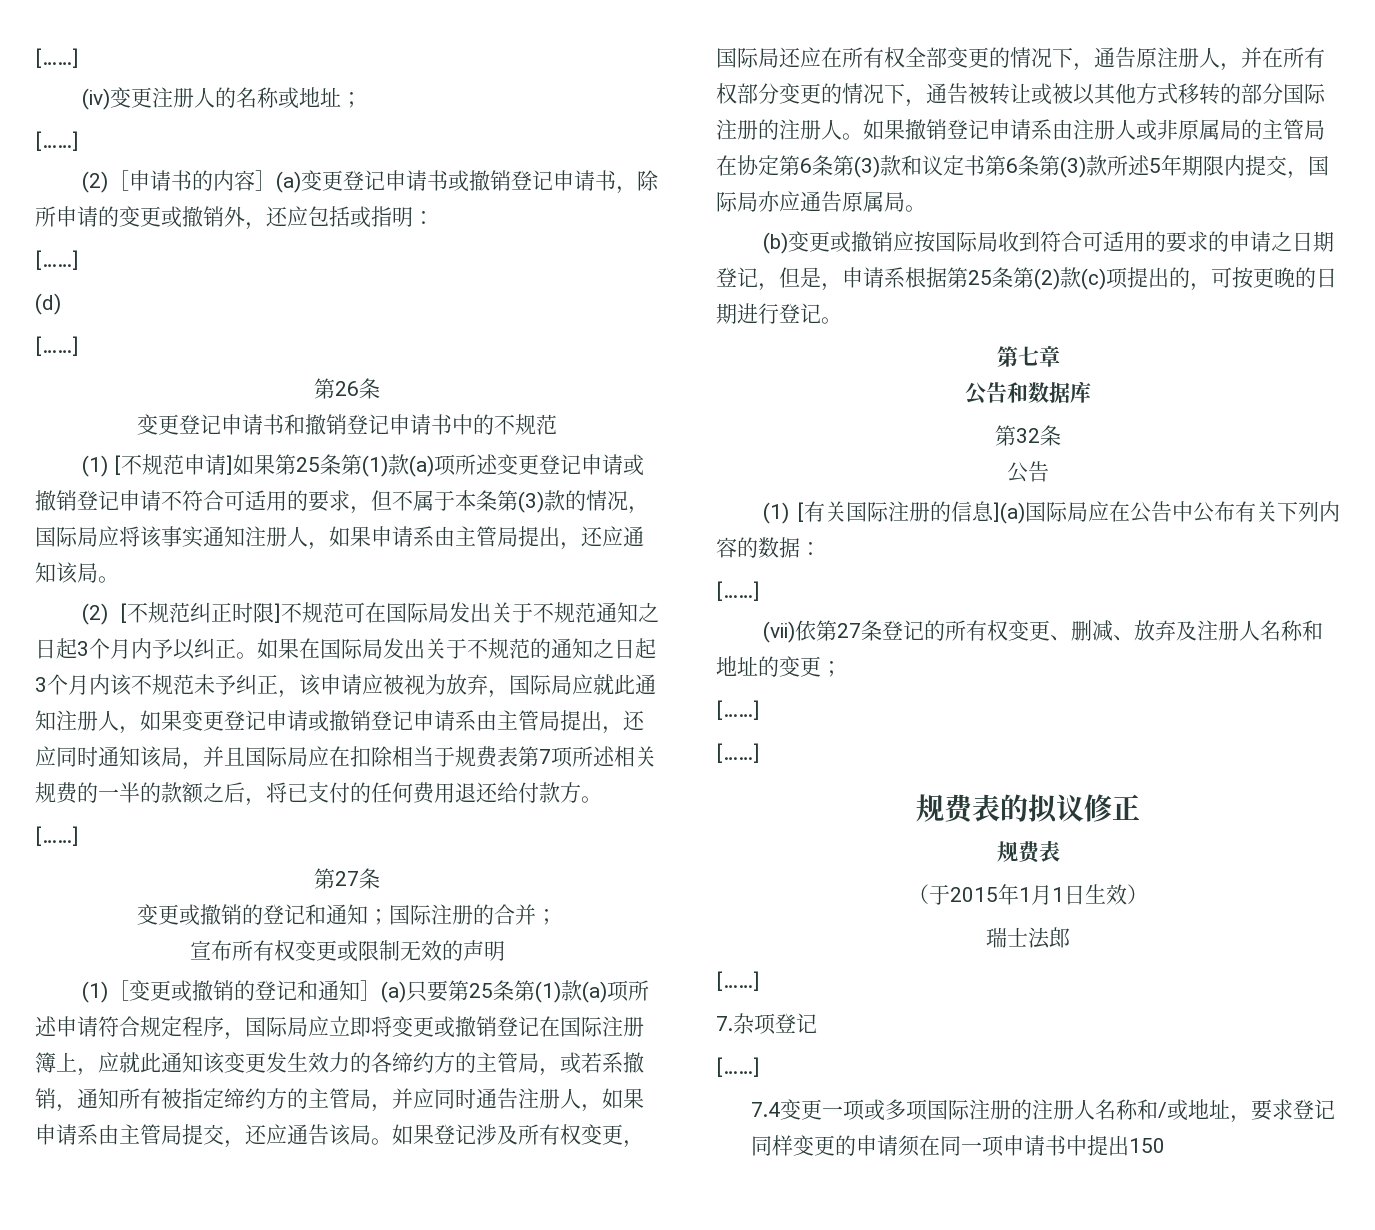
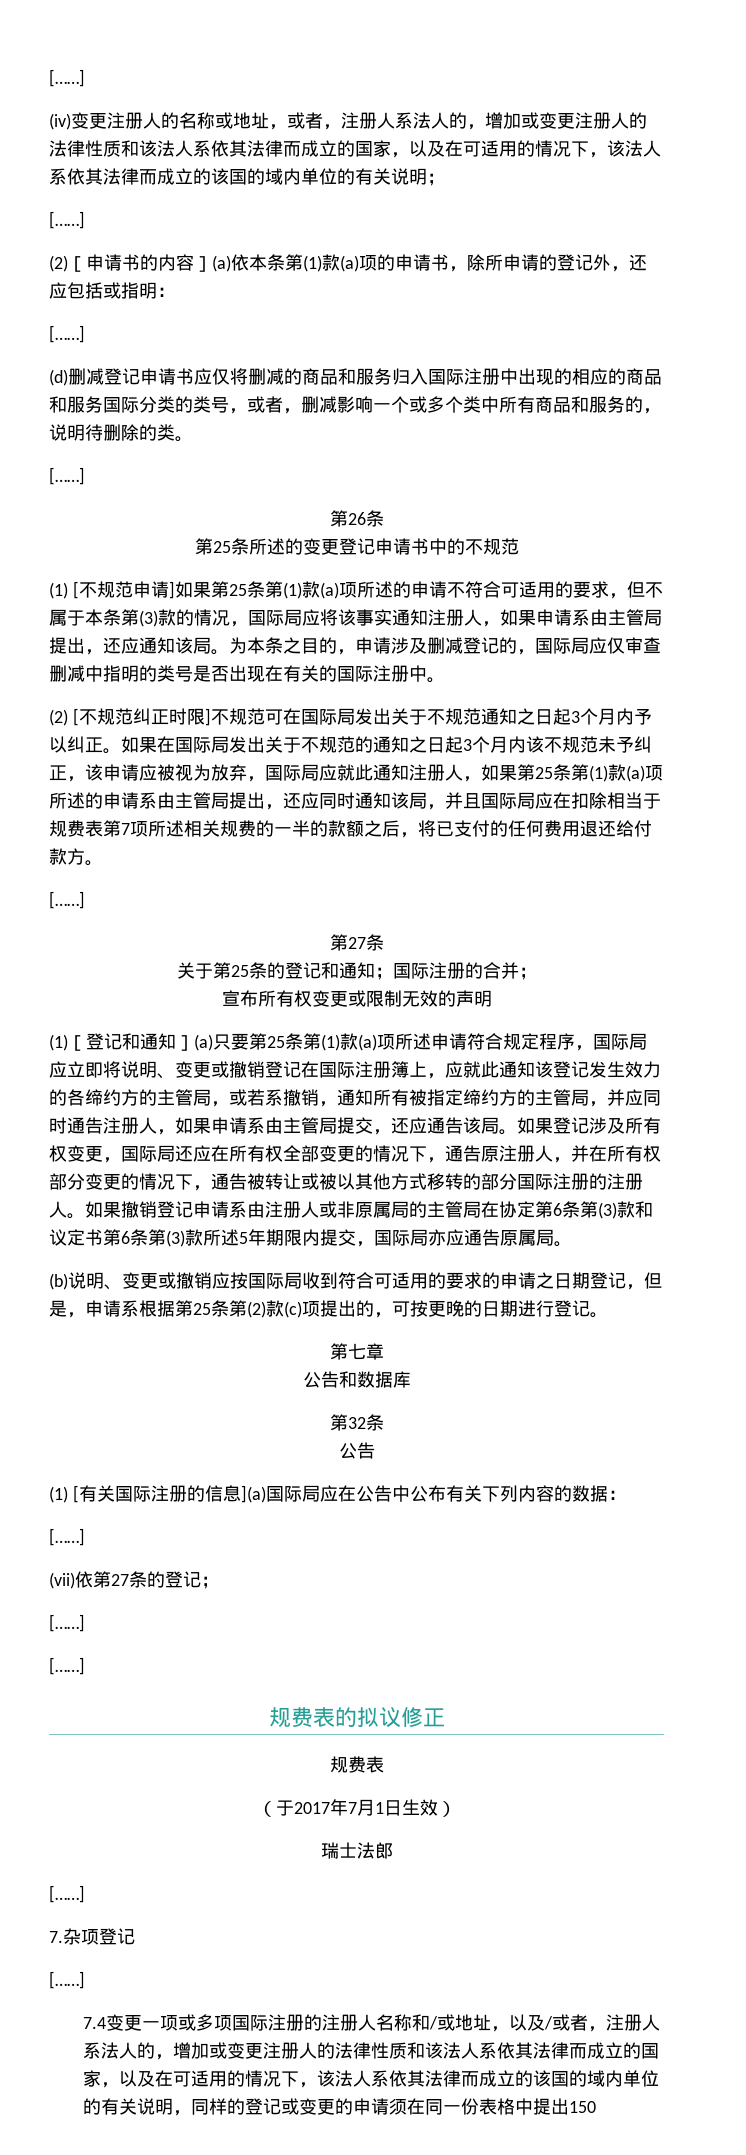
- (iv)变更注册人的名称或地址；
+ (iv)变更注册人的名称或地址，或者，注册人系法人的，增加或变更注册人的法律性质和该法人系依其法律而成立的国家，以及在可适用的情况下，该法人系依其法律而成立的该国的域内单位的有关说明；
- (2)［申请书的内容］(a)变更登记申请书或撤销登记申请书，除所申请的变更或撤销外，还应包括或指明：
+ (2)［申请书的内容］(a)依本条第(1)款(a)项的申请书，除所申请的登记外，还应包括或指明：
- (d)
+ (d)删减登记申请书应仅将删减的商品和服务归入国际注册中出现的相应的商品和服务国际分类的类号，或者，删减影响一个或多个类中所有商品和服务的，说明待删除的类。
  [……]
  第26条
- 变更登记申请书和撤销登记申请书中的不规范
+ 第25条所述的变更登记申请书中的不规范
- (1) [不规范申请]如果第25条第(1)款(a)项所述变更登记申请或撤销登记申请不符合可适用的要求，但不属于本条第(3)款的情况，国际局应将该事实通知注册人，如果申请系由主管局提出，还应通知该局。
+ (1) [不规范申请]如果第25条第(1)款(a)项所述的申请不符合可适用的要求，但不属于本条第(3)款的情况，国际局应将该事实通知注册人，如果申请系由主管局提出，还应通知该局。为本条之目的，申请涉及删减登记的，国际局应仅审查删减中指明的类号是否出现在有关的国际注册中。
- 如果在国际局发出关于不规范的通知之日起3个月内该不规范未予纠正，该申请应被视为放弃，国际局应就此通知注册人，如果变更登记申请或撤销登记申请系由主管局提出，还应同时通知该局，并且国际局应在扣除相当于规费表第7项所述相关规费的一半的款额之后，将已支付的任何费用退还给付款方。
+ 如果在国际局发出关于不规范的通知之日起3个月内该不规范未予纠正，该申请应被视为放弃，国际局应就此通知注册人，如果第25条第(1)款(a)项所述的申请系由主管局提出，还应同时通知该局，并且国际局应在扣除相当于规费表第7项所述相关规费的一半的款额之后，将已支付的任何费用退还给付款方。
- 变更或撤销的登记和通知；国际注册的合并；
+ 关于第25条的登记和通知；国际注册的合并；
- (1)［变更或撤销的登记和通知］(a)只要第25条第(1)款(a)项所述申请符合规定程序，国际局应立即将变更或撤销登记在国际注册簿上，应就此通知该变更发生效力的各缔约方的主管局，或若系撤销，通知所有被指定缔约方的主管局，并应同时通告注册人，如果申请系由主管局提交，还应通告该局。
+ (1)［登记和通知］(a)只要第25条第(1)款(a)项所述申请符合规定程序，国际局应立即将说明、变更或撤销登记在国际注册簿上，应就此通知该登记发生效力的各缔约方的主管局，或若系撤销，通知所有被指定缔约方的主管局，并应同时通告注册人，如果申请系由主管局提交，还应通告该局。
- (b)变更或撤销应按国际局收到符合可适用的要求的申请之日期登记，但是，申请系根据第25条第(2)款(c)项提出的，可按更晚的日期进行登记。
+ (b)说明、变更或撤销应按国际局收到符合可适用的要求的申请之日期登记，但是，申请系根据第25条第(2)款(c)项提出的，可按更晚的日期进行登记。
- (vii)依第27条登记的所有权变更、删减、放弃及注册人名称和地址的变更；
+ (vii)依第27条的登记；
- （于2015年1月1日生效）
+ （于2017年7月1日生效）
- 7.4变更一项或多项国际注册的注册人名称和/或地址，要求登记同样变更的申请须在同一项申请书中提出150
+ 7.4变更一项或多项国际注册的注册人名称和/或地址，以及/或者，注册人系法人的，增加或变更注册人的法律性质和该法人系依其法律而成立的国家，以及在可适用的情况下，该法人系依其法律而成立的该国的域内单位的有关说明，同样的登记或变更的申请须在同一份表格中提出150

